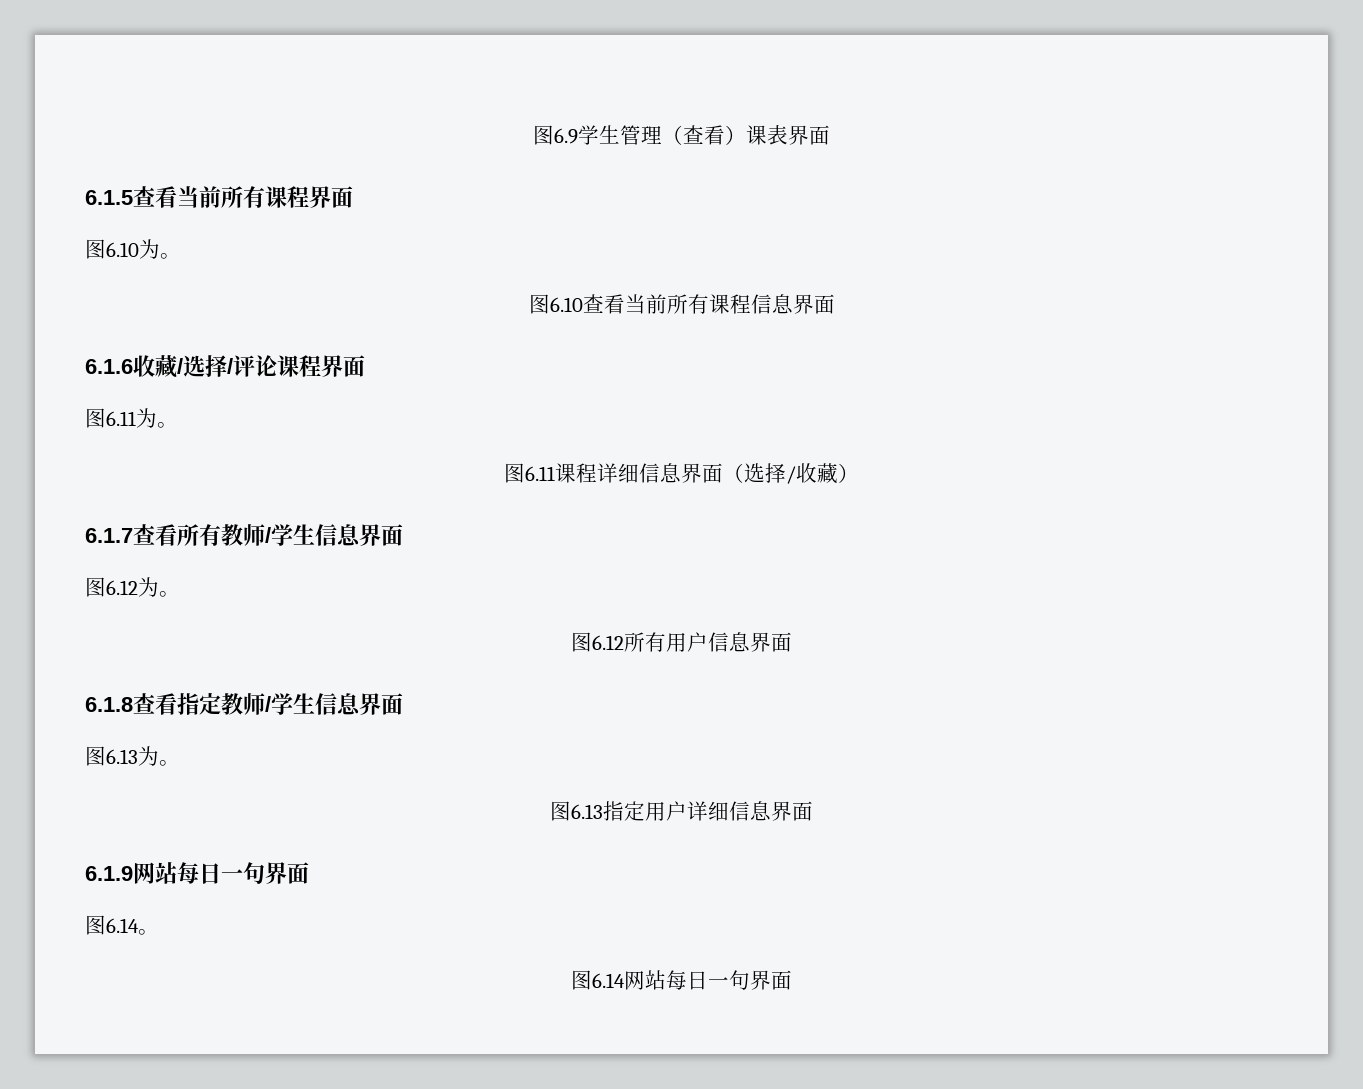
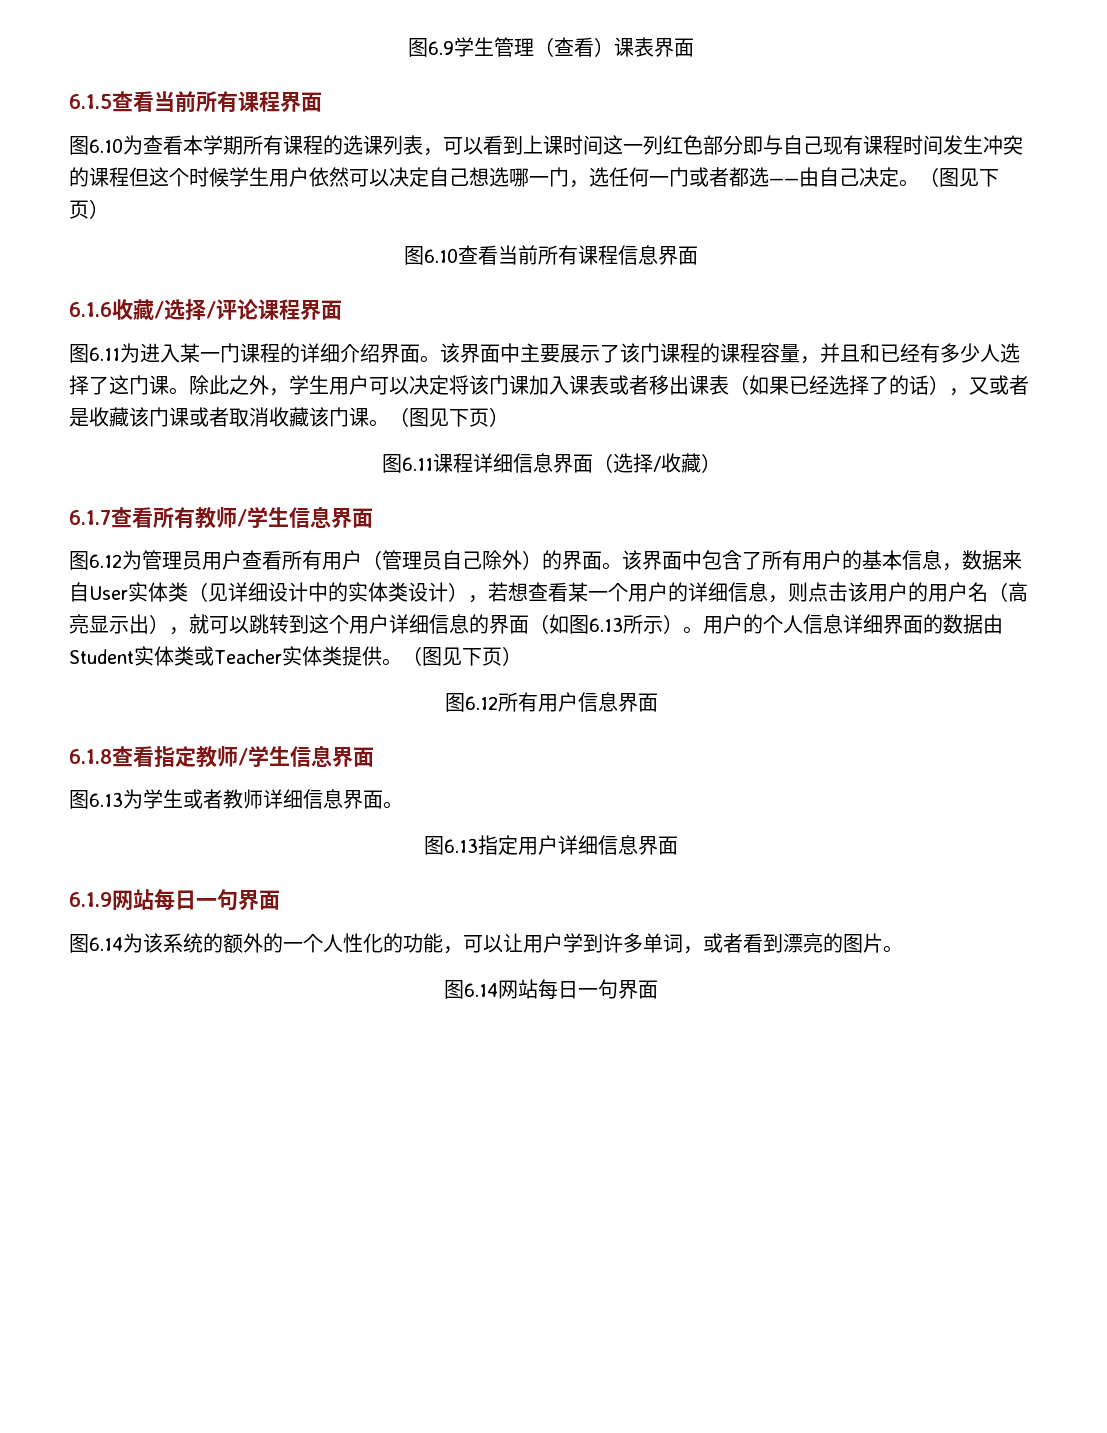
- 图6.10为。
+ 图6.10为查看本学期所有课程的选课列表，可以看到上课时间这一列红色部分即与自己现有课程时间发生冲突的课程但这个时候学生用户依然可以决定自己想选哪一门，选任何一门或者都选——由自己决定。（图见下页）
- 图6.11为。
+ 图6.11为进入某一门课程的详细介绍界面。该界面中主要展示了该门课程的课程容量，并且和已经有多少人选择了这门课。除此之外，学生用户可以决定将该门课加入课表或者移出课表（如果已经选择了的话），又或者是收藏该门课或者取消收藏该门课。（图见下页）
- 图6.12为。
+ 图6.12为管理员用户查看所有用户（管理员自己除外）的界面。该界面中包含了所有用户的基本信息，数据来自User实体类（见详细设计中的实体类设计），若想查看某一个用户的详细信息，则点击该用户的用户名（高亮显示出），就可以跳转到这个用户详细信息的界面（如图6.13所示）。用户的个人信息详细界面的数据由Student实体类或Teacher实体类提供。（图见下页）
- 图6.13为。
+ 图6.13为学生或者教师详细信息界面。
- 图6.14。
+ 图6.14为该系统的额外的一个人性化的功能，可以让用户学到许多单词，或者看到漂亮的图片。

